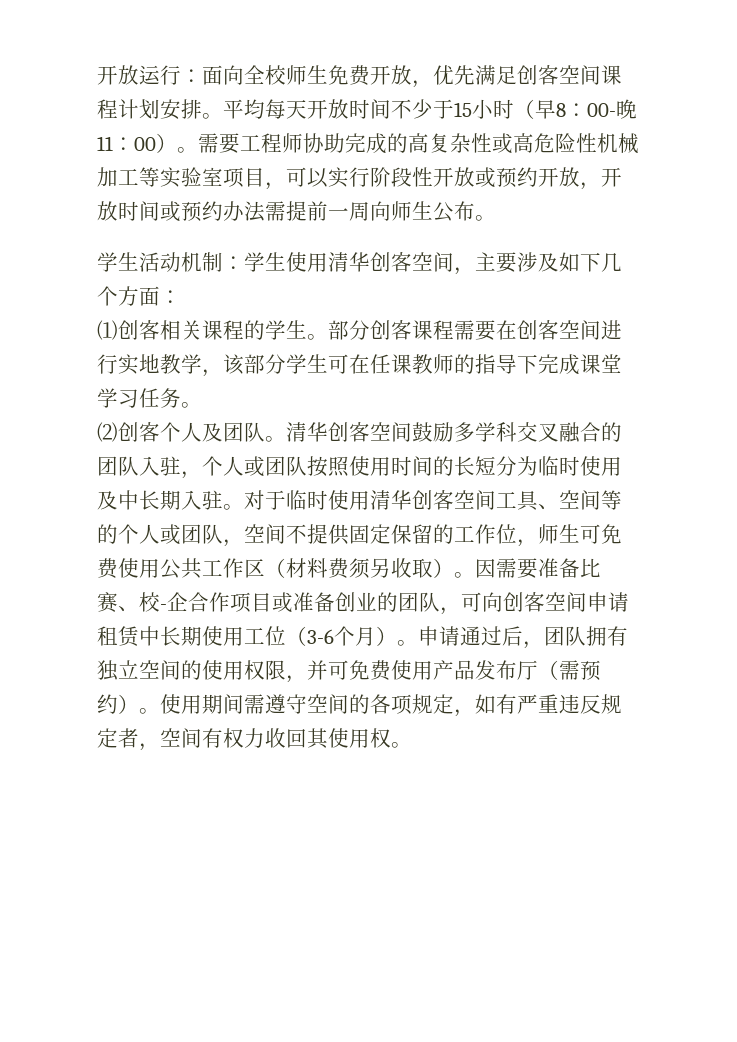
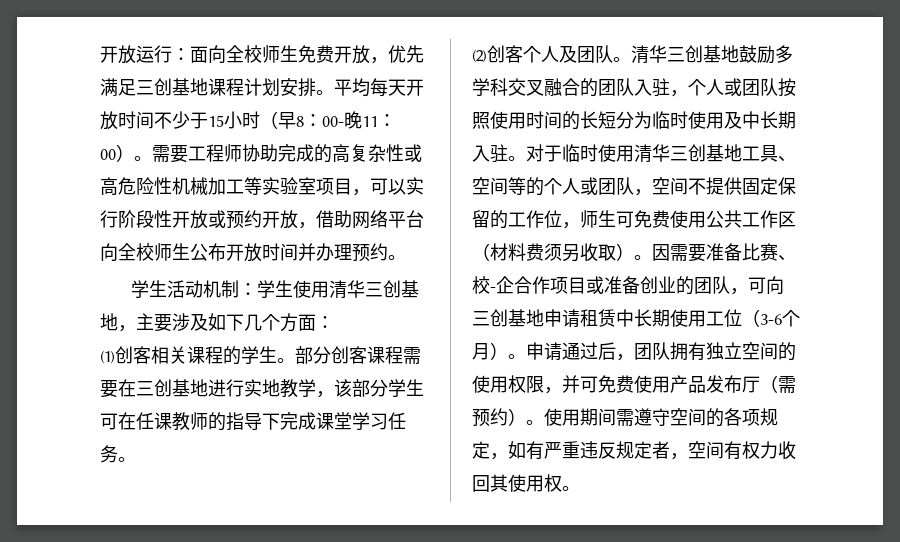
- 开放运行：面向全校师生免费开放，优先满足创客空间课程计划安排。
+ 开放运行：面向全校师生免费开放，优先满足三创基地课程计划安排。
- 需要工程师协助完成的高复杂性或高危险性机械加工等实验室项目，可以实行阶段性开放或预约开放，开放时间或预约办法需提前一周向师生公布。
+ 需要工程师协助完成的高复杂性或高危险性机械加工等实验室项目，可以实行阶段性开放或预约开放，借助网络平台向全校师生公布开放时间并办理预约。
- 学生活动机制：学生使用清华创客空间，主要涉及如下几个方面：
+ 学生活动机制：学生使用清华三创基地，主要涉及如下几个方面：
- 部分创客课程需要在创客空间进行实地教学，该部分学生可在任课教师的指导下完成课堂学习任务。
+ 部分创客课程需要在三创基地进行实地教学，该部分学生可在任课教师的指导下完成课堂学习任务。
- 清华创客空间鼓励多学科交叉融合的团队入驻，个人或团队按照使用时间的长短分为临时使用及中长期入驻。
+ 清华三创基地鼓励多学科交叉融合的团队入驻，个人或团队按照使用时间的长短分为临时使用及中长期入驻。
- 对于临时使用清华创客空间工具、空间等的个人或团队，空间不提供固定保留的工作位，师生可免费使用公共工作区（材料费须另收取）。
+ 对于临时使用清华三创基地工具、空间等的个人或团队，空间不提供固定保留的工作位，师生可免费使用公共工作区（材料费须另收取）。
- 因需要准备比赛、校-企合作项目或准备创业的团队，可向创客空间申请租赁中长期使用工位（3-6个月）。
+ 因需要准备比赛、校-企合作项目或准备创业的团队，可向三创基地申请租赁中长期使用工位（3-6个月）。

